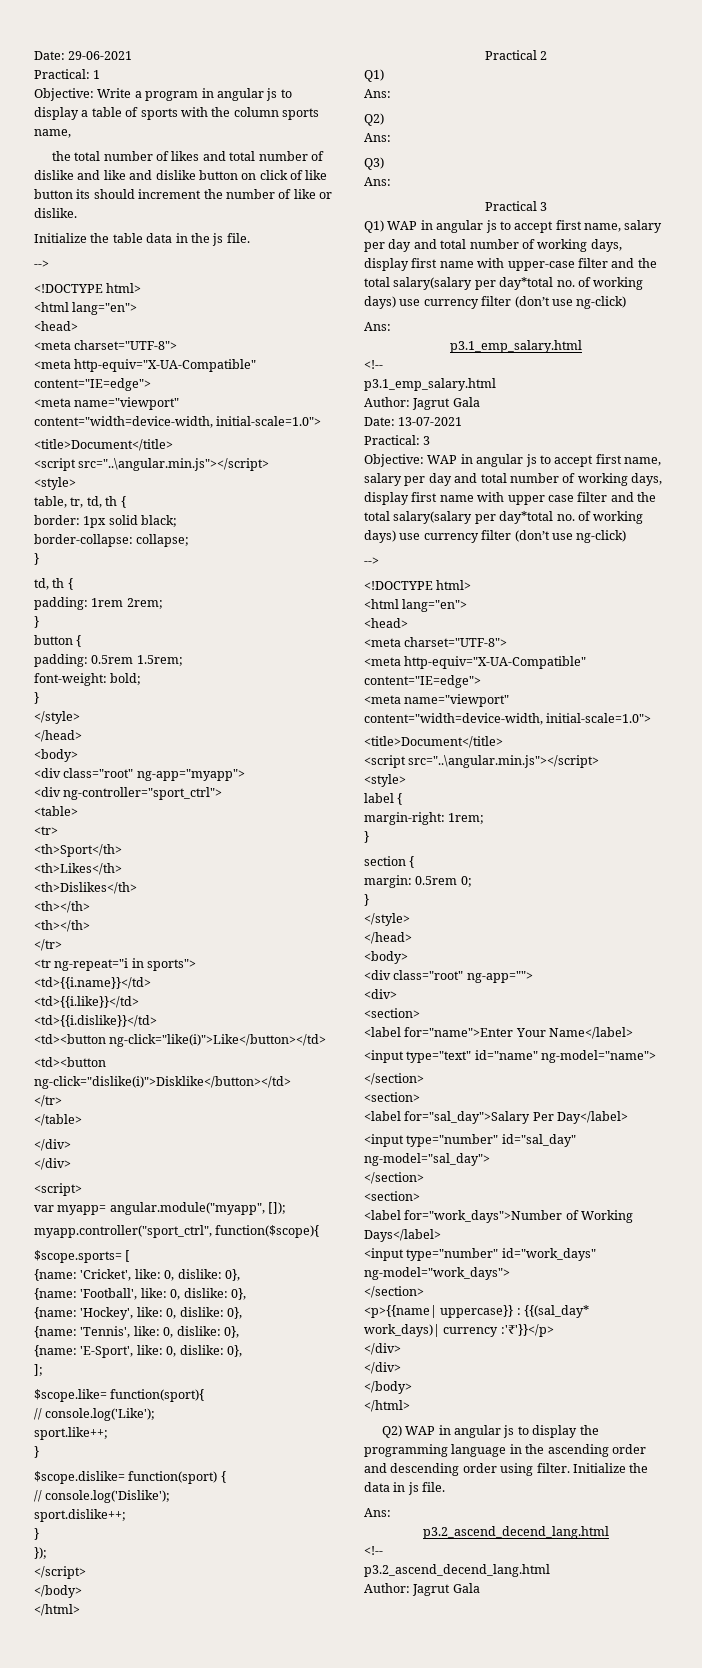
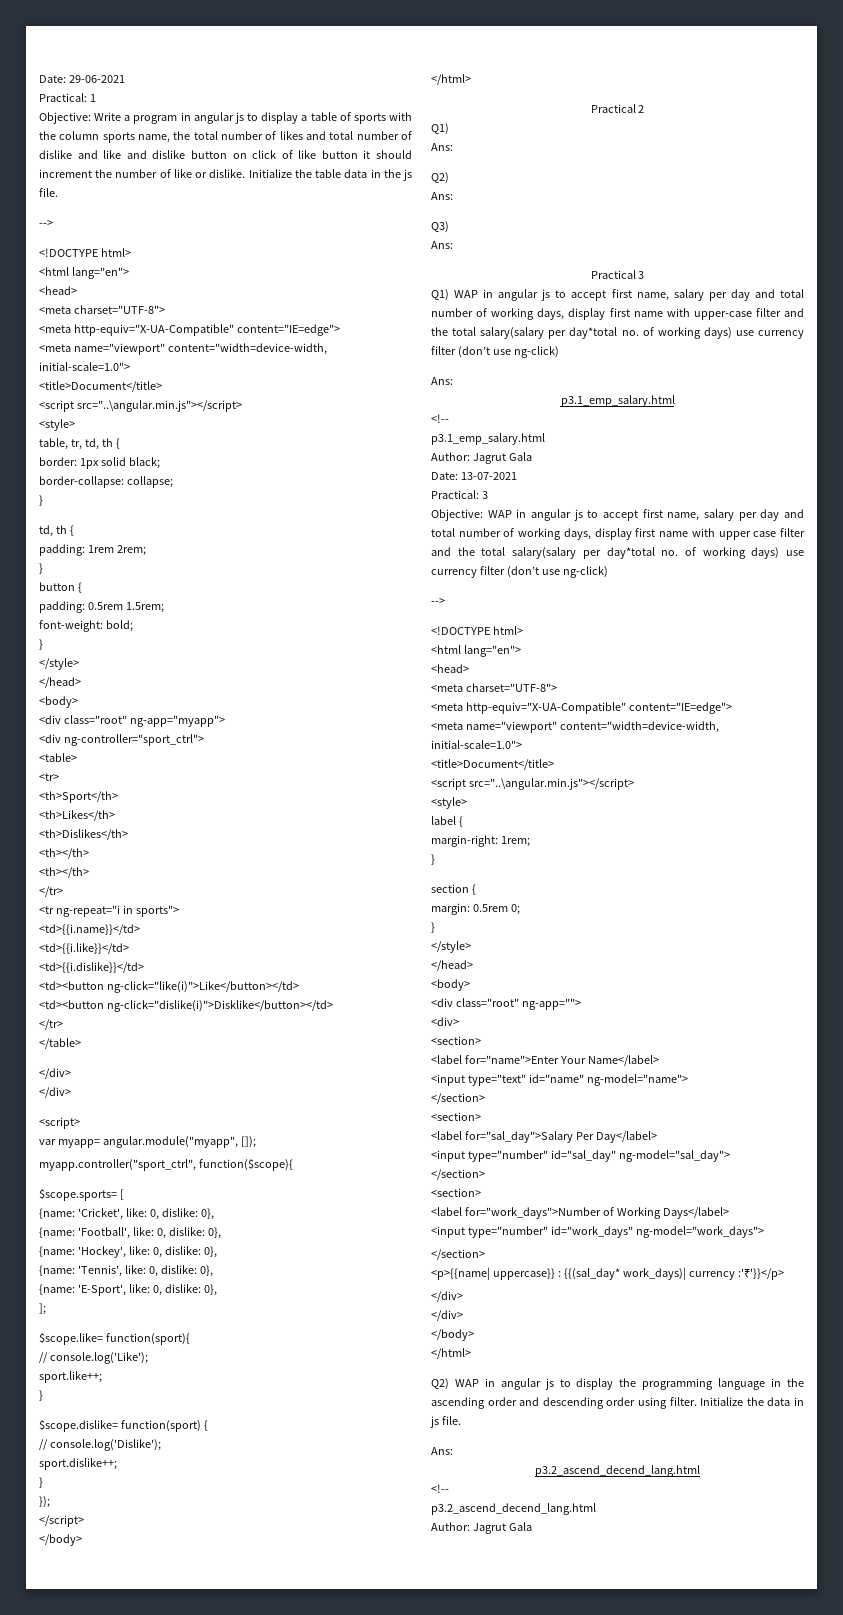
- Objective: Write a program in angular js to display a table of sports with the column sports name,
- the total number of likes and total number of dislike and like and dislike button on click of like button its should increment the number of like or dislike.
- Initialize the table data in the js file.
+ Objective: Write a program in angular js to display a table of sports with the column sports name, the total number of likes and total number of dislike and like and dislike button on click of like button it should increment the number of like or dislike. Initialize the table data in the js file.

